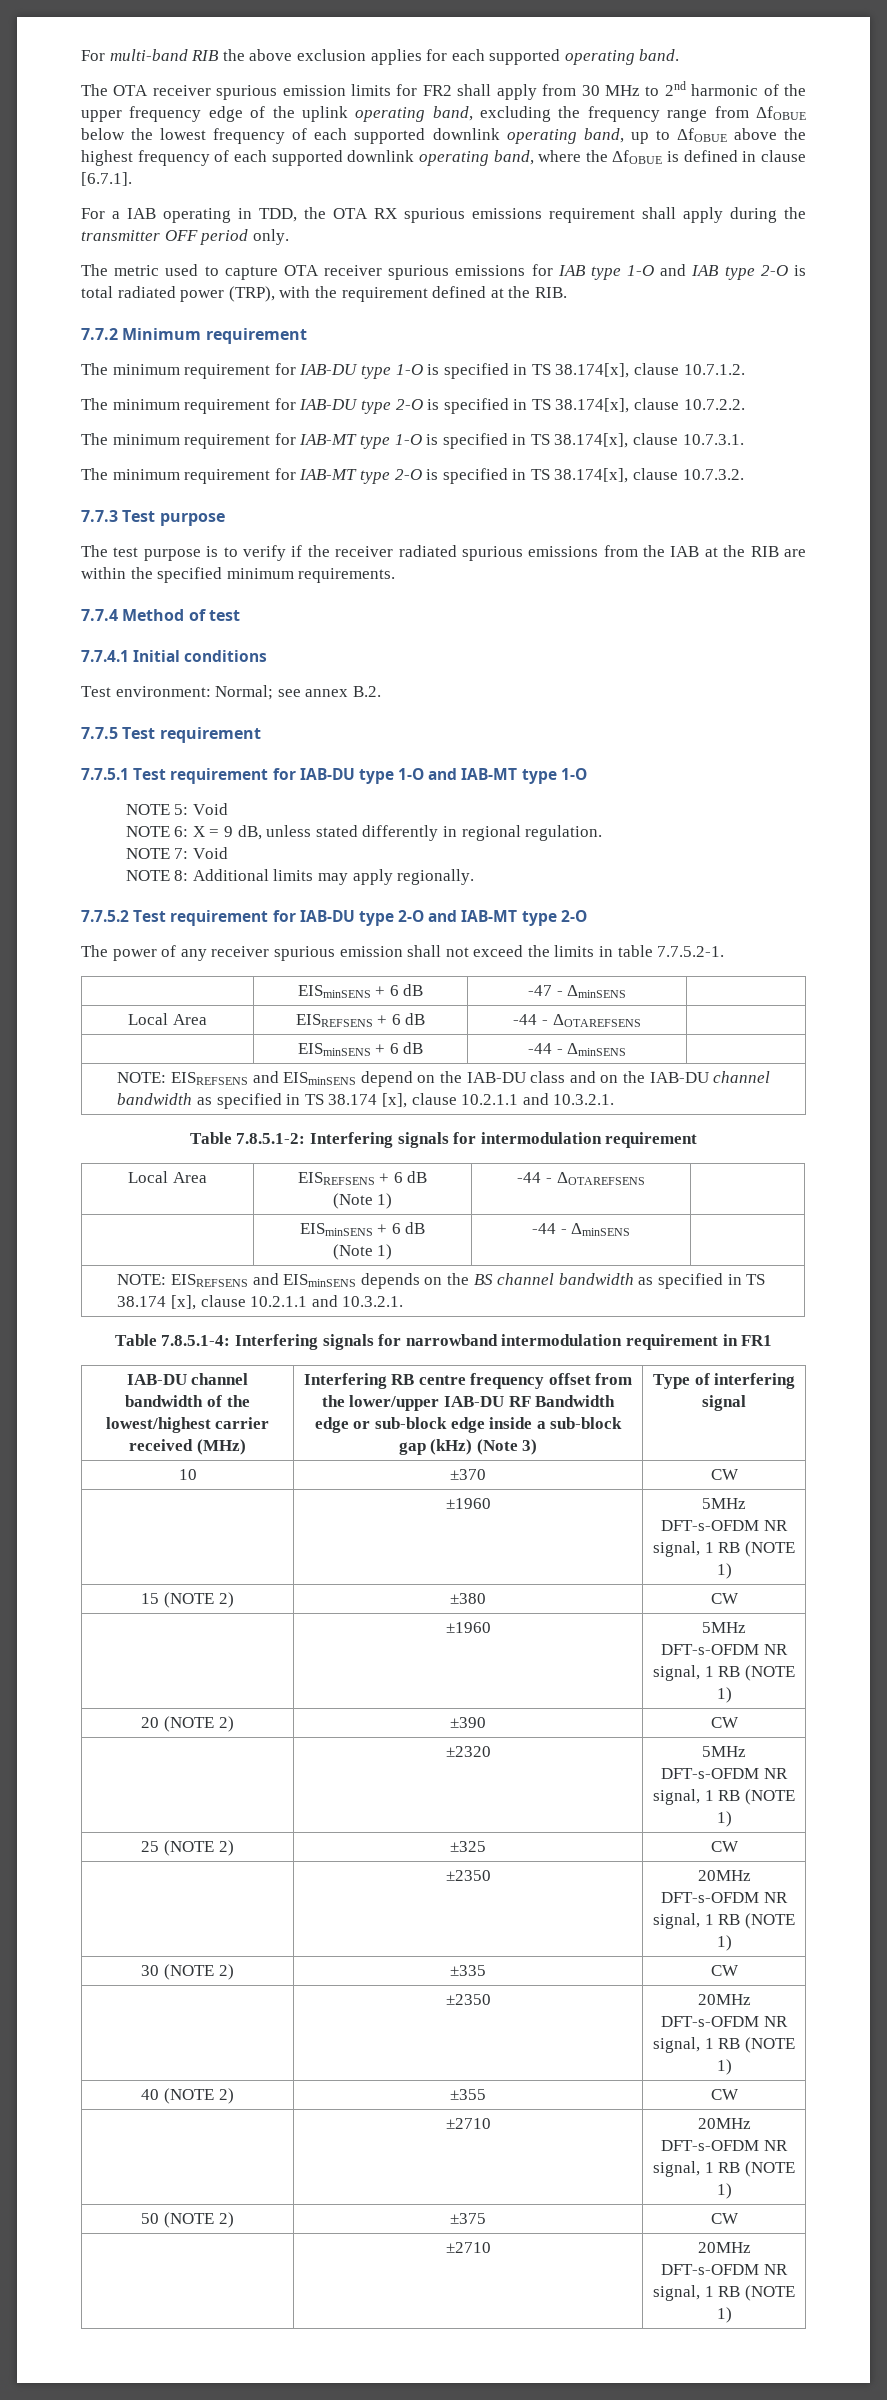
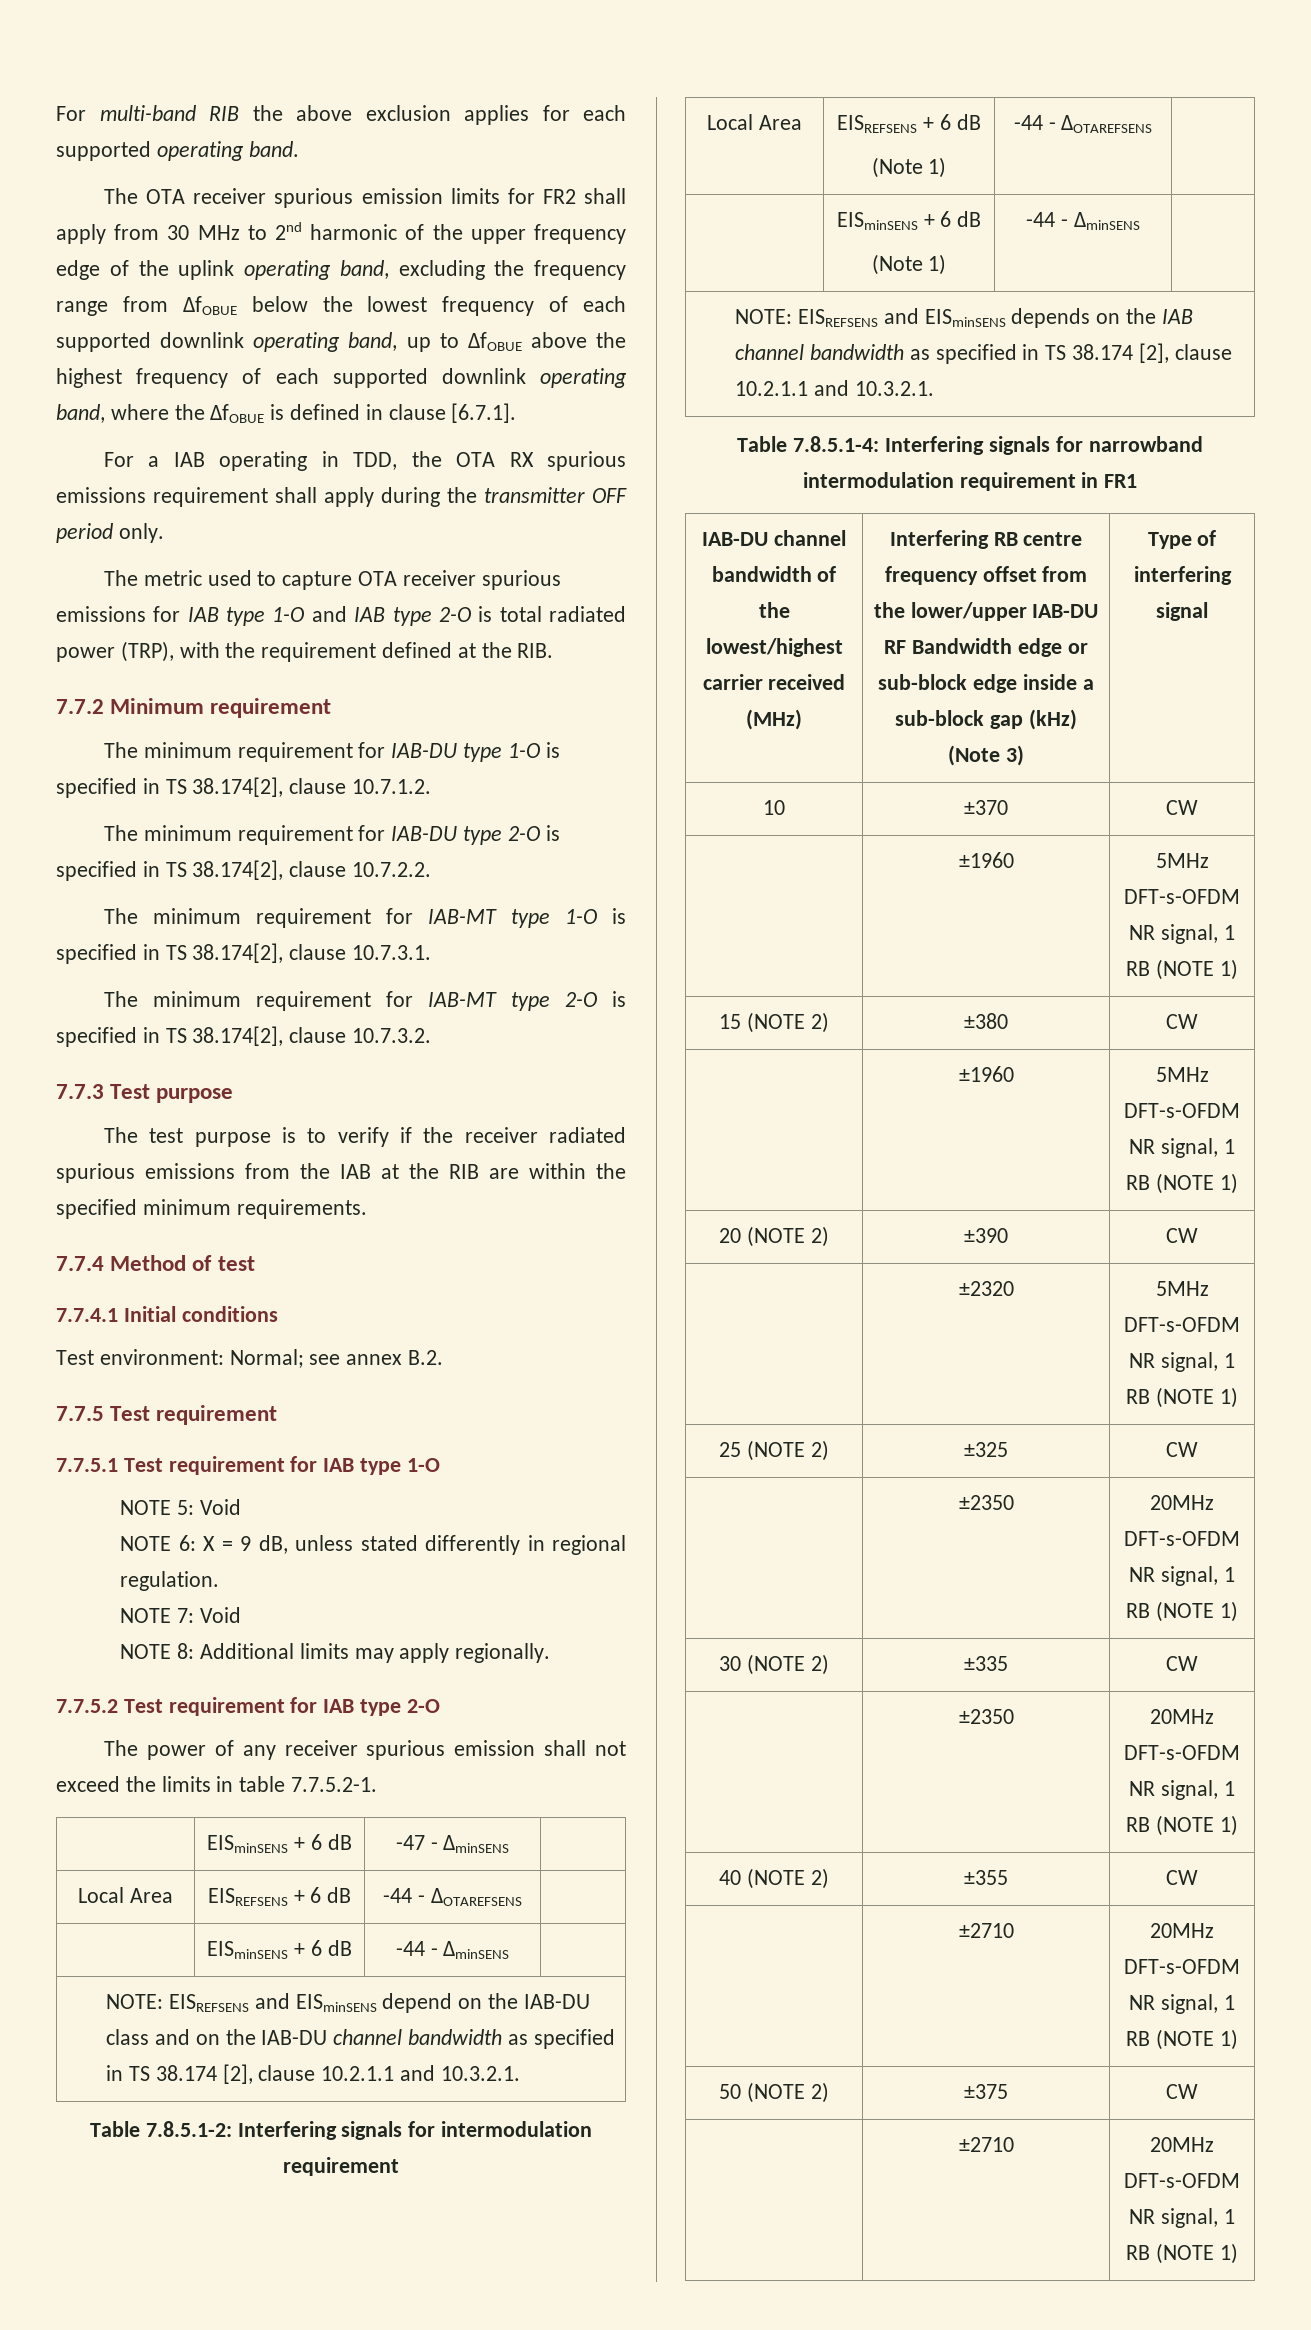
- The minimum requirement for IAB-DU type 1-O is specified in TS 38.174[x], clause 10.7.1.2.
+ The minimum requirement for IAB-DU type 1-O is specified in TS 38.174[2], clause 10.7.1.2.
- The minimum requirement for IAB-DU type 2-O is specified in TS 38.174[x], clause 10.7.2.2.
+ The minimum requirement for IAB-DU type 2-O is specified in TS 38.174[2], clause 10.7.2.2.
- The minimum requirement for IAB-MT type 1-O is specified in TS 38.174[x], clause 10.7.3.1.
+ The minimum requirement for IAB-MT type 1-O is specified in TS 38.174[2], clause 10.7.3.1.
- The minimum requirement for IAB-MT type 2-O is specified in TS 38.174[x], clause 10.7.3.2.
+ The minimum requirement for IAB-MT type 2-O is specified in TS 38.174[2], clause 10.7.3.2.
- 7.7.5.1 Test requirement for IAB-DU type 1-O and IAB-MT type 1-O
+ 7.7.5.1 Test requirement for IAB type 1-O
- 7.7.5.2 Test requirement for IAB-DU type 2-O and IAB-MT type 2-O
+ 7.7.5.2 Test requirement for IAB type 2-O
- NOTE: EISREFSENS and EISminSENS depend on the IAB-DU class and on the IAB-DU channel bandwidth as specified in TS 38.174 [x], clause 10.2.1.1 and 10.3.2.1.
+ NOTE: EISREFSENS and EISminSENS depend on the IAB-DU class and on the IAB-DU channel bandwidth as specified in TS 38.174 [2], clause 10.2.1.1 and 10.3.2.1.
- NOTE: EISREFSENS and EISminSENS depends on the BS channel bandwidth as specified in TS 38.174 [x], clause 10.2.1.1 and 10.3.2.1.
+ NOTE: EISREFSENS and EISminSENS depends on the IAB channel bandwidth as specified in TS 38.174 [2], clause 10.2.1.1 and 10.3.2.1.

